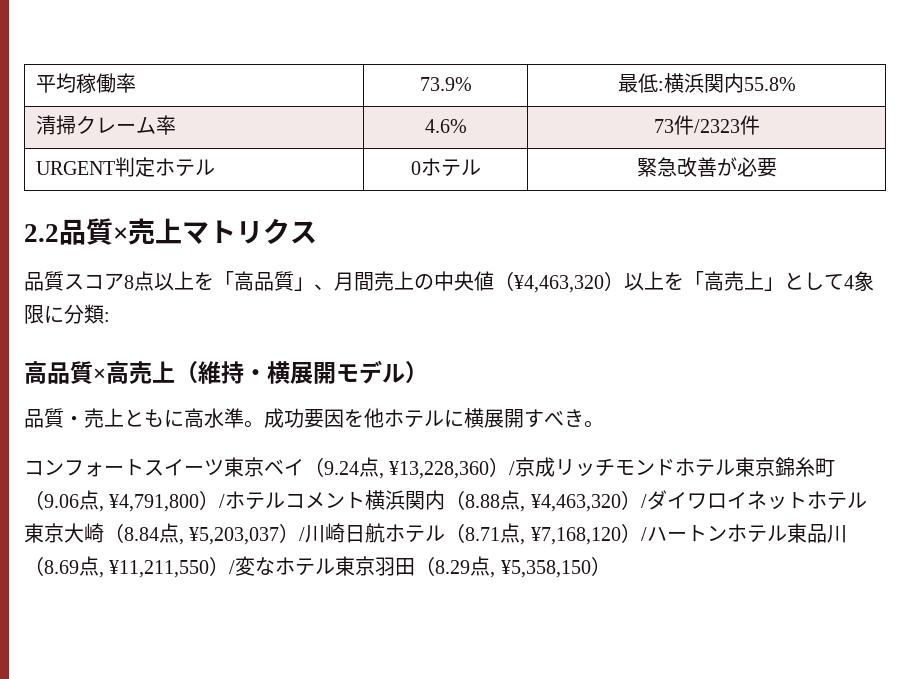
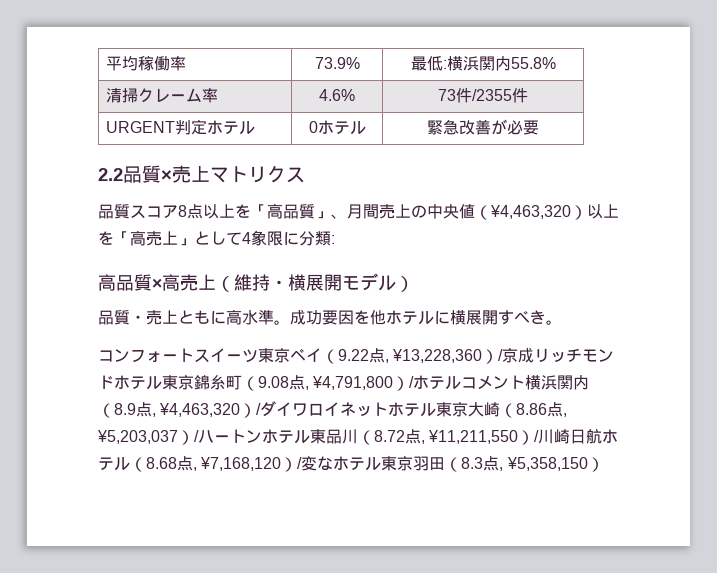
- 清掃クレーム率 | 4.6% | 73件/2323件
+ 清掃クレーム率 | 4.6% | 73件/2355件
- コンフォートスイーツ東京ベイ（9.24点, ¥13,228,360）/京成リッチモンドホテル東京錦糸町（9.06点, ¥4,791,800）/ホテルコメント横浜関内（8.88点, ¥4,463,320）/ダイワロイネットホテル東京大崎（8.84点, ¥5,203,037）/川崎日航ホテル（8.71点, ¥7,168,120）/ハートンホテル東品川（8.69点, ¥11,211,550）/変なホテル東京羽田（8.29点, ¥5,358,150）
+ コンフォートスイーツ東京ベイ（9.22点, ¥13,228,360）/京成リッチモンドホテル東京錦糸町（9.08点, ¥4,791,800）/ホテルコメント横浜関内（8.9点, ¥4,463,320）/ダイワロイネットホテル東京大崎（8.86点, ¥5,203,037）/ハートンホテル東品川（8.72点, ¥11,211,550）/川崎日航ホテル（8.68点, ¥7,168,120）/変なホテル東京羽田（8.3点, ¥5,358,150）

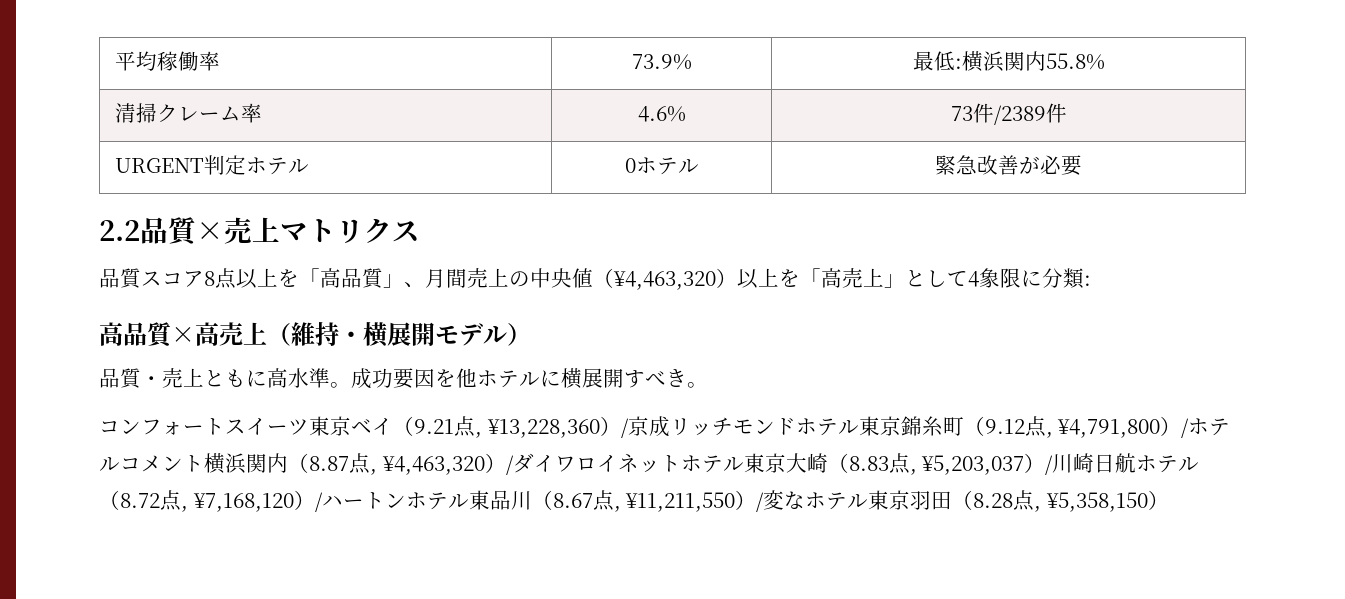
- 清掃クレーム率 | 4.6% | 73件/2355件
+ 清掃クレーム率 | 4.6% | 73件/2389件
- コンフォートスイーツ東京ベイ（9.22点, ¥13,228,360）/京成リッチモンドホテル東京錦糸町（9.08点, ¥4,791,800）/ホテルコメント横浜関内（8.9点, ¥4,463,320）/ダイワロイネットホテル東京大崎（8.86点, ¥5,203,037）/ハートンホテル東品川（8.72点, ¥11,211,550）/川崎日航ホテル（8.68点, ¥7,168,120）/変なホテル東京羽田（8.3点, ¥5,358,150）
+ コンフォートスイーツ東京ベイ（9.21点, ¥13,228,360）/京成リッチモンドホテル東京錦糸町（9.12点, ¥4,791,800）/ホテルコメント横浜関内（8.87点, ¥4,463,320）/ダイワロイネットホテル東京大崎（8.83点, ¥5,203,037）/川崎日航ホテル（8.72点, ¥7,168,120）/ハートンホテル東品川（8.67点, ¥11,211,550）/変なホテル東京羽田（8.28点, ¥5,358,150）

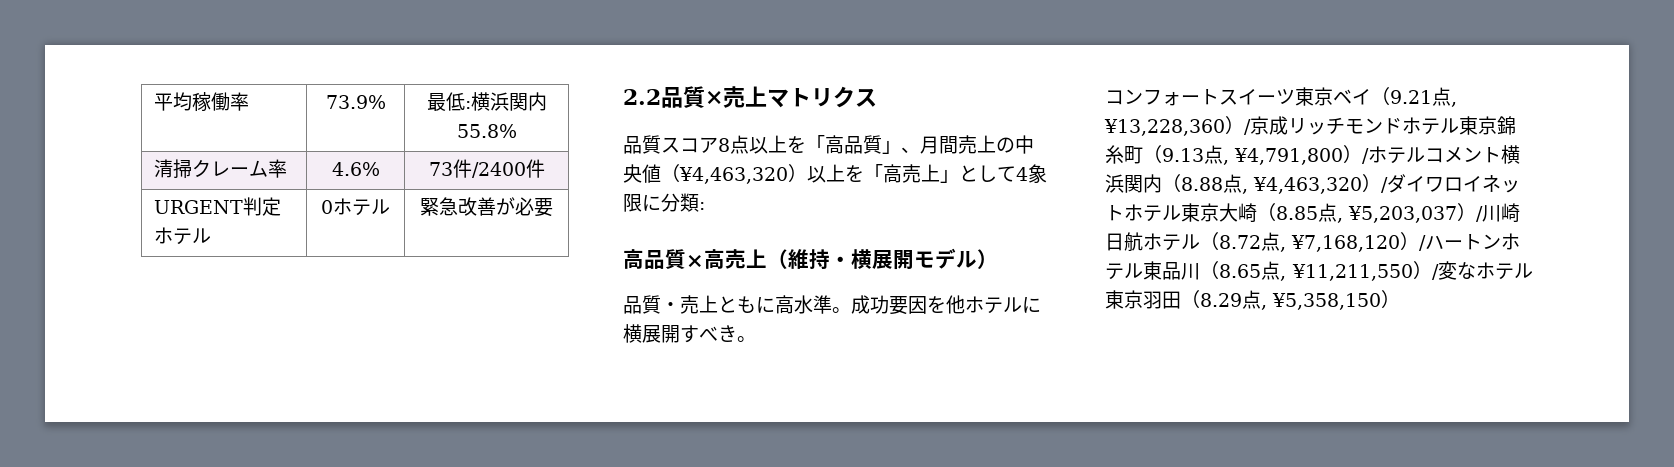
- 清掃クレーム率 | 4.6% | 73件/2389件
+ 清掃クレーム率 | 4.6% | 73件/2400件
- コンフォートスイーツ東京ベイ（9.21点, ¥13,228,360）/京成リッチモンドホテル東京錦糸町（9.12点, ¥4,791,800）/ホテルコメント横浜関内（8.87点, ¥4,463,320）/ダイワロイネットホテル東京大崎（8.83点, ¥5,203,037）/川崎日航ホテル（8.72点, ¥7,168,120）/ハートンホテル東品川（8.67点, ¥11,211,550）/変なホテル東京羽田（8.28点, ¥5,358,150）
+ コンフォートスイーツ東京ベイ（9.21点, ¥13,228,360）/京成リッチモンドホテル東京錦糸町（9.13点, ¥4,791,800）/ホテルコメント横浜関内（8.88点, ¥4,463,320）/ダイワロイネットホテル東京大崎（8.85点, ¥5,203,037）/川崎日航ホテル（8.72点, ¥7,168,120）/ハートンホテル東品川（8.65点, ¥11,211,550）/変なホテル東京羽田（8.29点, ¥5,358,150）

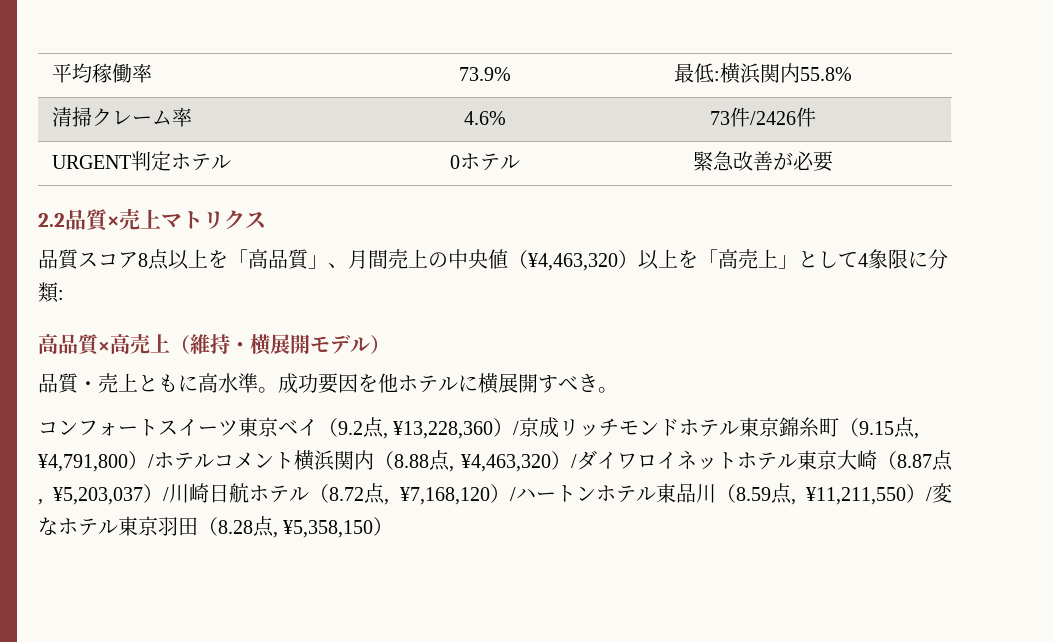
- 清掃クレーム率 | 4.6% | 73件/2400件
+ 清掃クレーム率 | 4.6% | 73件/2426件
- コンフォートスイーツ東京ベイ（9.21点, ¥13,228,360）/京成リッチモンドホテル東京錦糸町（9.13点, ¥4,791,800）/ホテルコメント横浜関内（8.88点, ¥4,463,320）/ダイワロイネットホテル東京大崎（8.85点, ¥5,203,037）/川崎日航ホテル（8.72点, ¥7,168,120）/ハートンホテル東品川（8.65点, ¥11,211,550）/変なホテル東京羽田（8.29点, ¥5,358,150）
+ コンフォートスイーツ東京ベイ（9.2点, ¥13,228,360）/京成リッチモンドホテル東京錦糸町（9.15点, ¥4,791,800）/ホテルコメント横浜関内（8.88点, ¥4,463,320）/ダイワロイネットホテル東京大崎（8.87点, ¥5,203,037）/川崎日航ホテル（8.72点, ¥7,168,120）/ハートンホテル東品川（8.59点, ¥11,211,550）/変なホテル東京羽田（8.28点, ¥5,358,150）

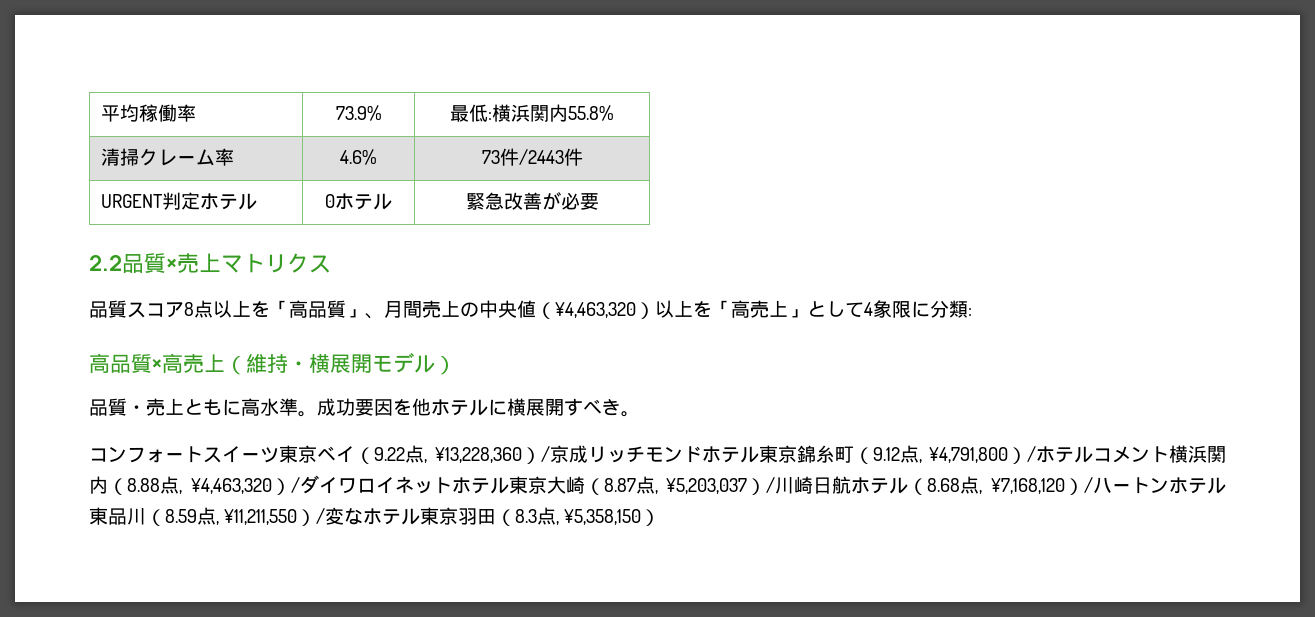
- 清掃クレーム率 | 4.6% | 73件/2426件
+ 清掃クレーム率 | 4.6% | 73件/2443件
- コンフォートスイーツ東京ベイ（9.2点, ¥13,228,360）/京成リッチモンドホテル東京錦糸町（9.15点, ¥4,791,800）/ホテルコメント横浜関内（8.88点, ¥4,463,320）/ダイワロイネットホテル東京大崎（8.87点, ¥5,203,037）/川崎日航ホテル（8.72点, ¥7,168,120）/ハートンホテル東品川（8.59点, ¥11,211,550）/変なホテル東京羽田（8.28点, ¥5,358,150）
+ コンフォートスイーツ東京ベイ（9.22点, ¥13,228,360）/京成リッチモンドホテル東京錦糸町（9.12点, ¥4,791,800）/ホテルコメント横浜関内（8.88点, ¥4,463,320）/ダイワロイネットホテル東京大崎（8.87点, ¥5,203,037）/川崎日航ホテル（8.68点, ¥7,168,120）/ハートンホテル東品川（8.59点, ¥11,211,550）/変なホテル東京羽田（8.3点, ¥5,358,150）

